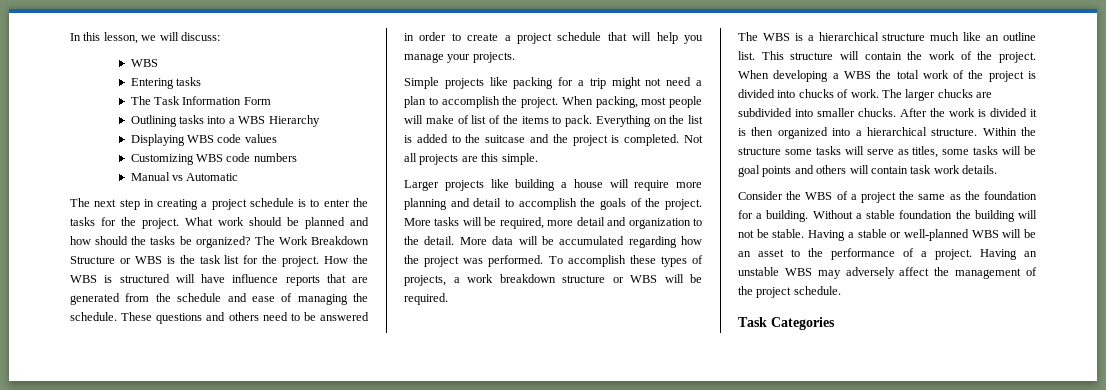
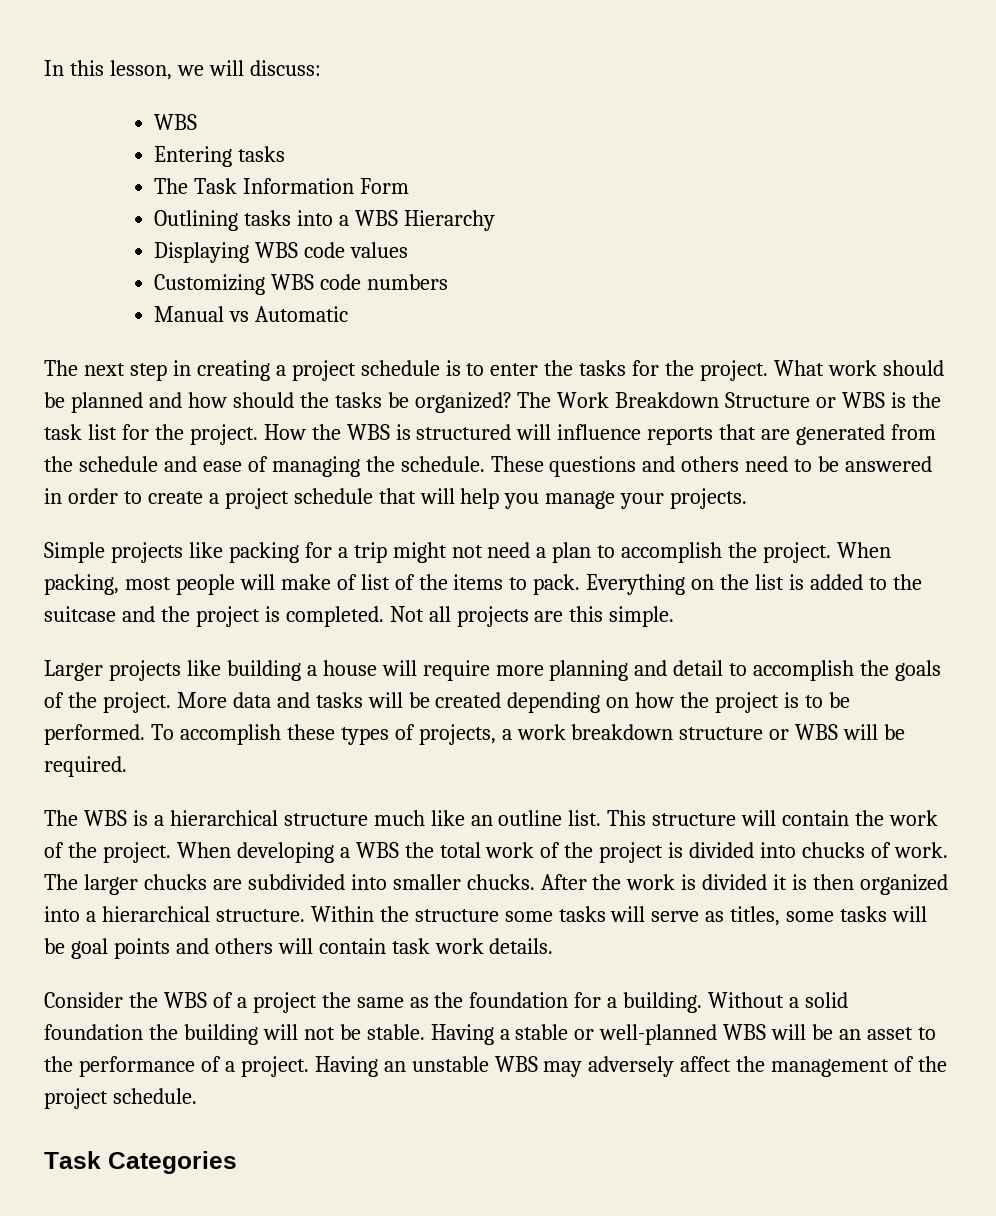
- How the WBS is structured will have influence reports that are generated from the schedule and ease of managing the schedule.
+ How the WBS is structured will influence reports that are generated from the schedule and ease of managing the schedule.
- More tasks will be required, more detail and organization to the detail. More data will be accumulated regarding how the project was performed.
+ More data and tasks will be created depending on how the project is to be performed.
- Without a stable foundation the building will not be stable.
+ Without a solid foundation the building will not be stable.

